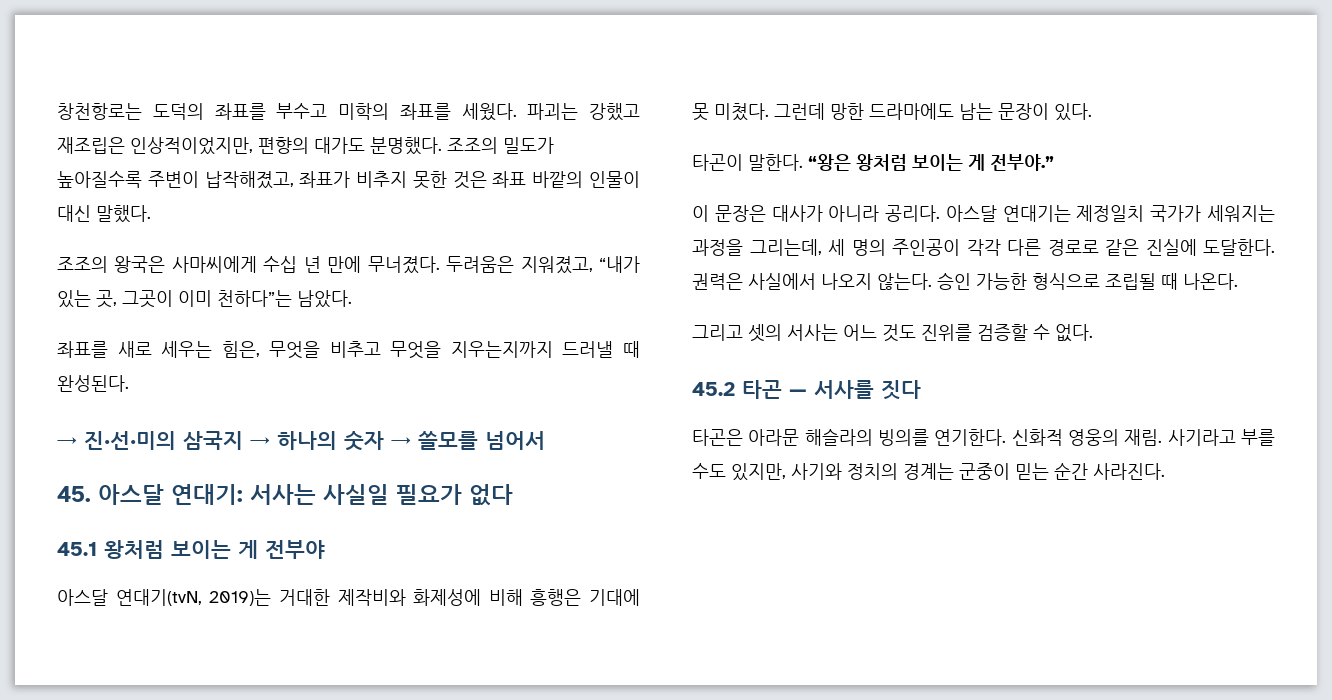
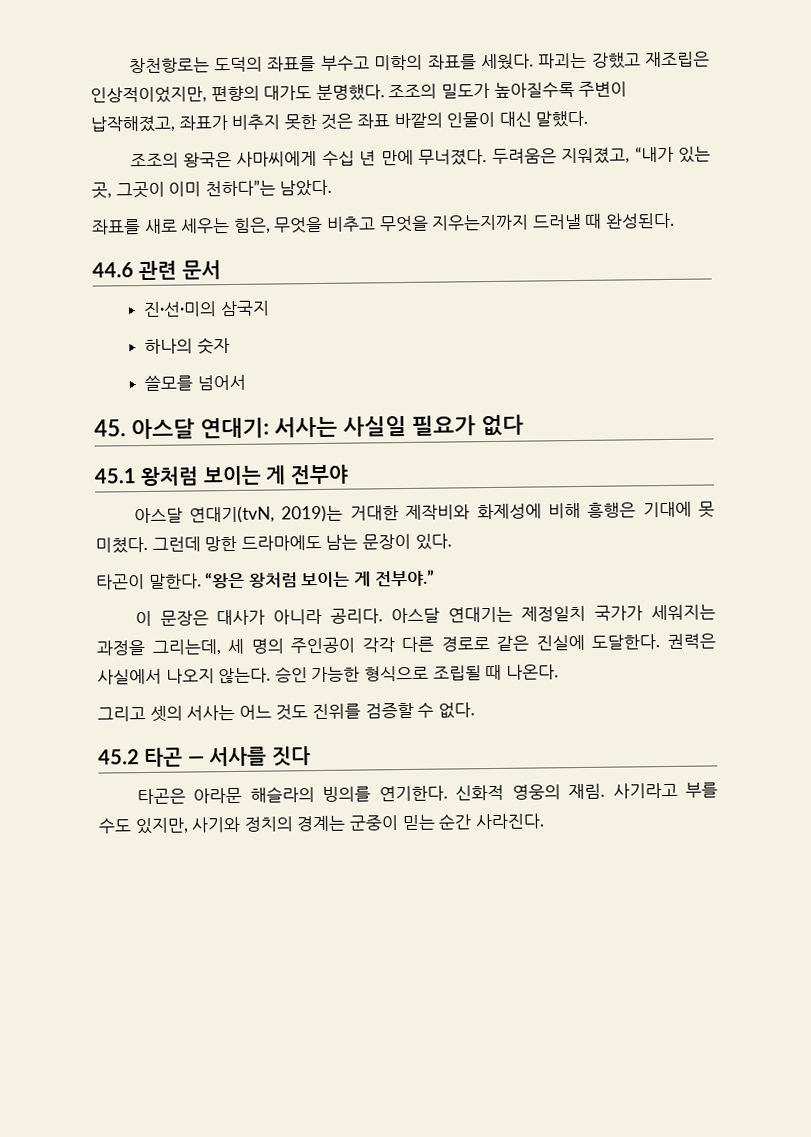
- → 진·선·미의 삼국지 → 하나의 숫자 → 쓸모를 넘어서
+ 44.6 관련 문서
+ 진·선·미의 삼국지
+ 하나의 숫자
+ 쓸모를 넘어서

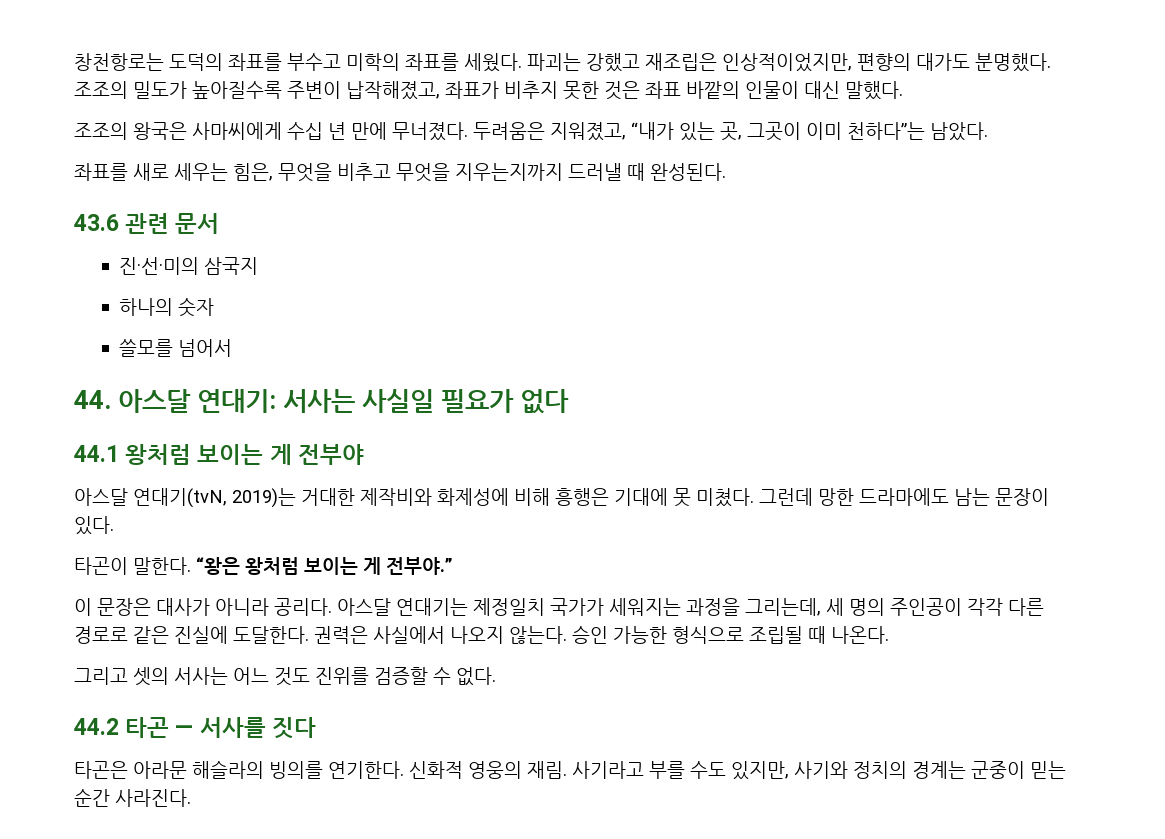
- 44.6 관련 문서
+ 43.6 관련 문서
- 45. 아스달 연대기: 서사는 사실일 필요가 없다
+ 44. 아스달 연대기: 서사는 사실일 필요가 없다
- 45.1 왕처럼 보이는 게 전부야
+ 44.1 왕처럼 보이는 게 전부야
- 45.2 타곤 — 서사를 짓다
+ 44.2 타곤 — 서사를 짓다

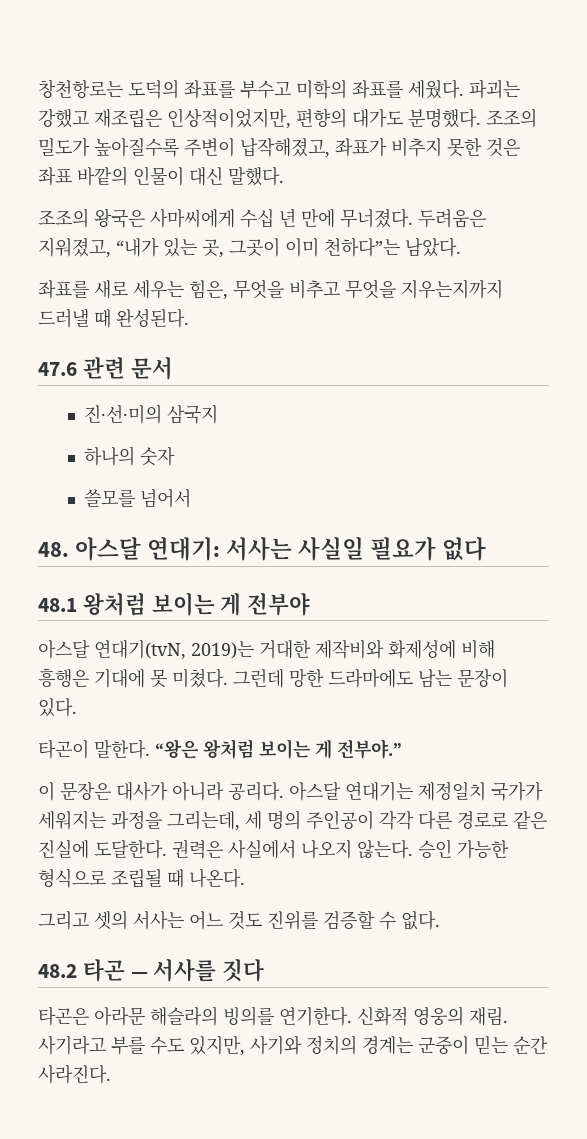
- 43.6 관련 문서
+ 47.6 관련 문서
- 44. 아스달 연대기: 서사는 사실일 필요가 없다
+ 48. 아스달 연대기: 서사는 사실일 필요가 없다
- 44.1 왕처럼 보이는 게 전부야
+ 48.1 왕처럼 보이는 게 전부야
- 44.2 타곤 — 서사를 짓다
+ 48.2 타곤 — 서사를 짓다

